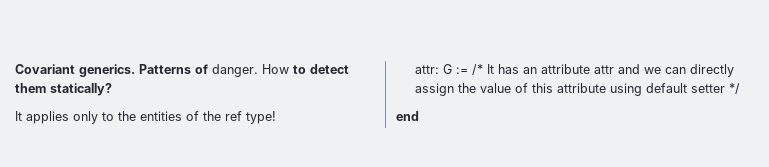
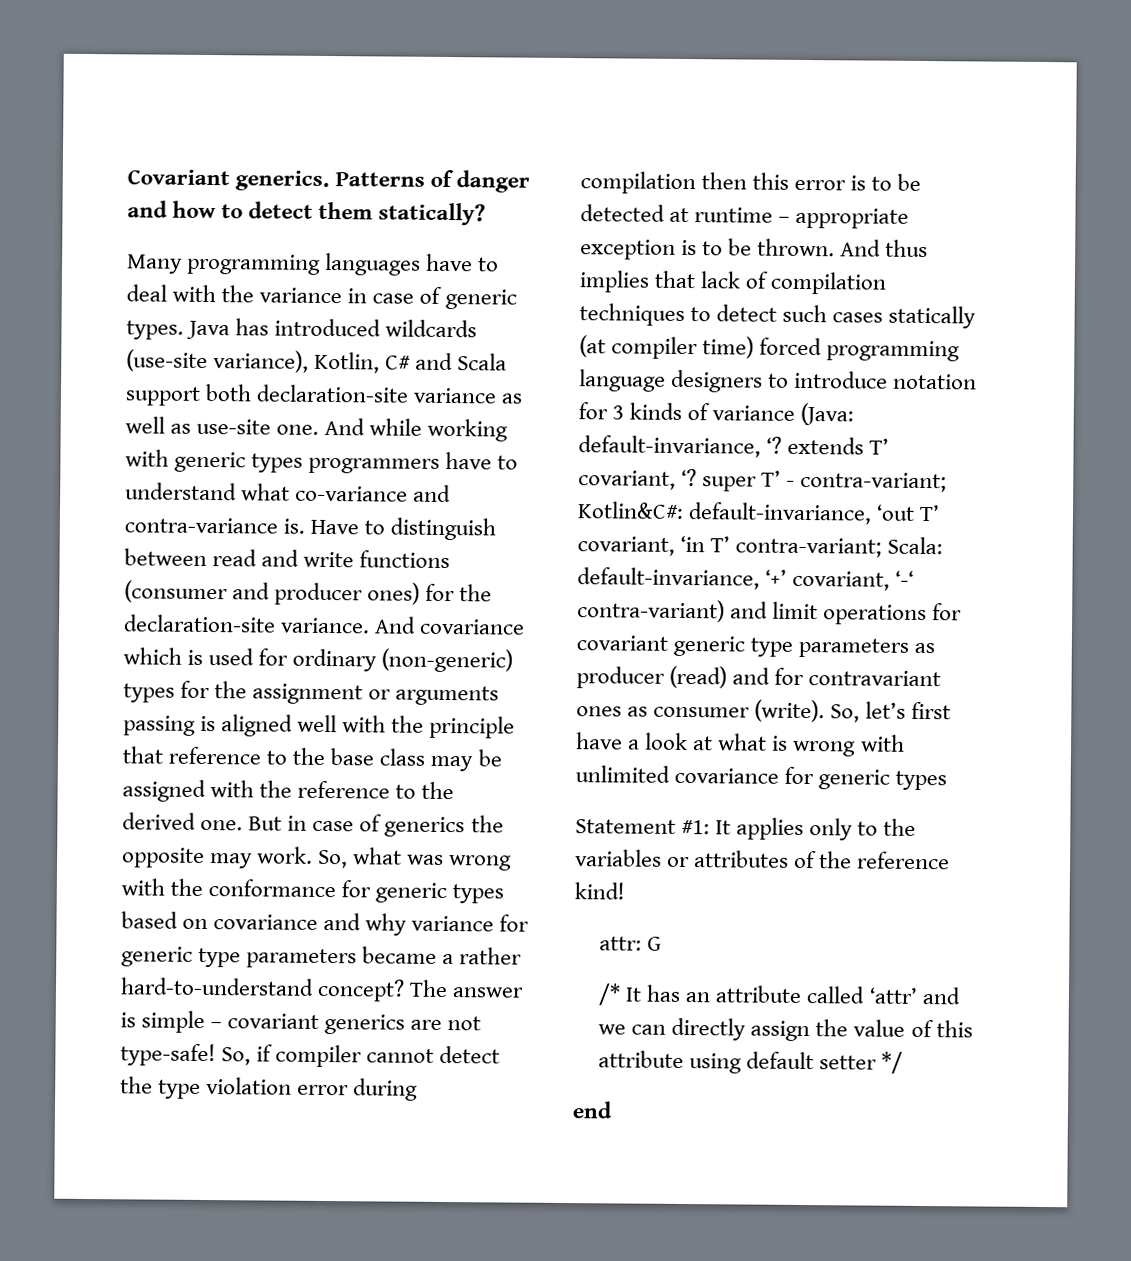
- Patterns of danger. How to detect them statically?
+ Patterns of danger and how to detect them statically?
- It applies only to the entities of the ref type!
+ Many programming languages have to deal with the variance in case of generic types. Java has introduced wildcards (use-site variance), Kotlin, C# and Scala support both declaration-site variance as well as use-site one. And while working with generic types programmers have to understand what co-variance and contra-variance is. Have to distinguish between read and write functions (consumer and producer ones) for the declaration-site variance. And covariance which is used for ordinary (non-generic) types for the assignment or arguments passing is aligned well with the principle that reference to the base class may be assigned with the reference to the derived one. But in case of generics the opposite may work. So, what was wrong with the conformance for generic types based on covariance and why variance for generic type parameters became a rather hard-to-understand concept? The answer is simple – covariant generics are not type-safe! So, if compiler cannot detect the type violation error during compilation then this error is to be detected at runtime – appropriate exception is to be thrown. And thus implies that lack of compilation techniques to detect such cases statically (at compiler time) forced programming language designers to introduce notation for 3 kinds of variance (Java: default-invariance, ‘? extends T’ covariant, ‘? super T’ - contra-variant; Kotlin&C#: default-invariance, ‘out T’ covariant, ‘in T’ contra-variant; Scala: default-invariance, ‘+’ covariant, ‘-‘ contra-variant) and limit operations for covariant generic type parameters as producer (read) and for contravariant ones as consumer (write). So, let’s first have a look at what is wrong with unlimited covariance for generic types
+ Statement #1: It applies only to the variables or attributes of the reference kind!
- attr: G := /* It has an attribute attr and we can directly assign the value of this attribute using default setter */
+ attr: G
+ /* It has an attribute called ‘attr’ and we can directly assign the value of this attribute using default setter */

